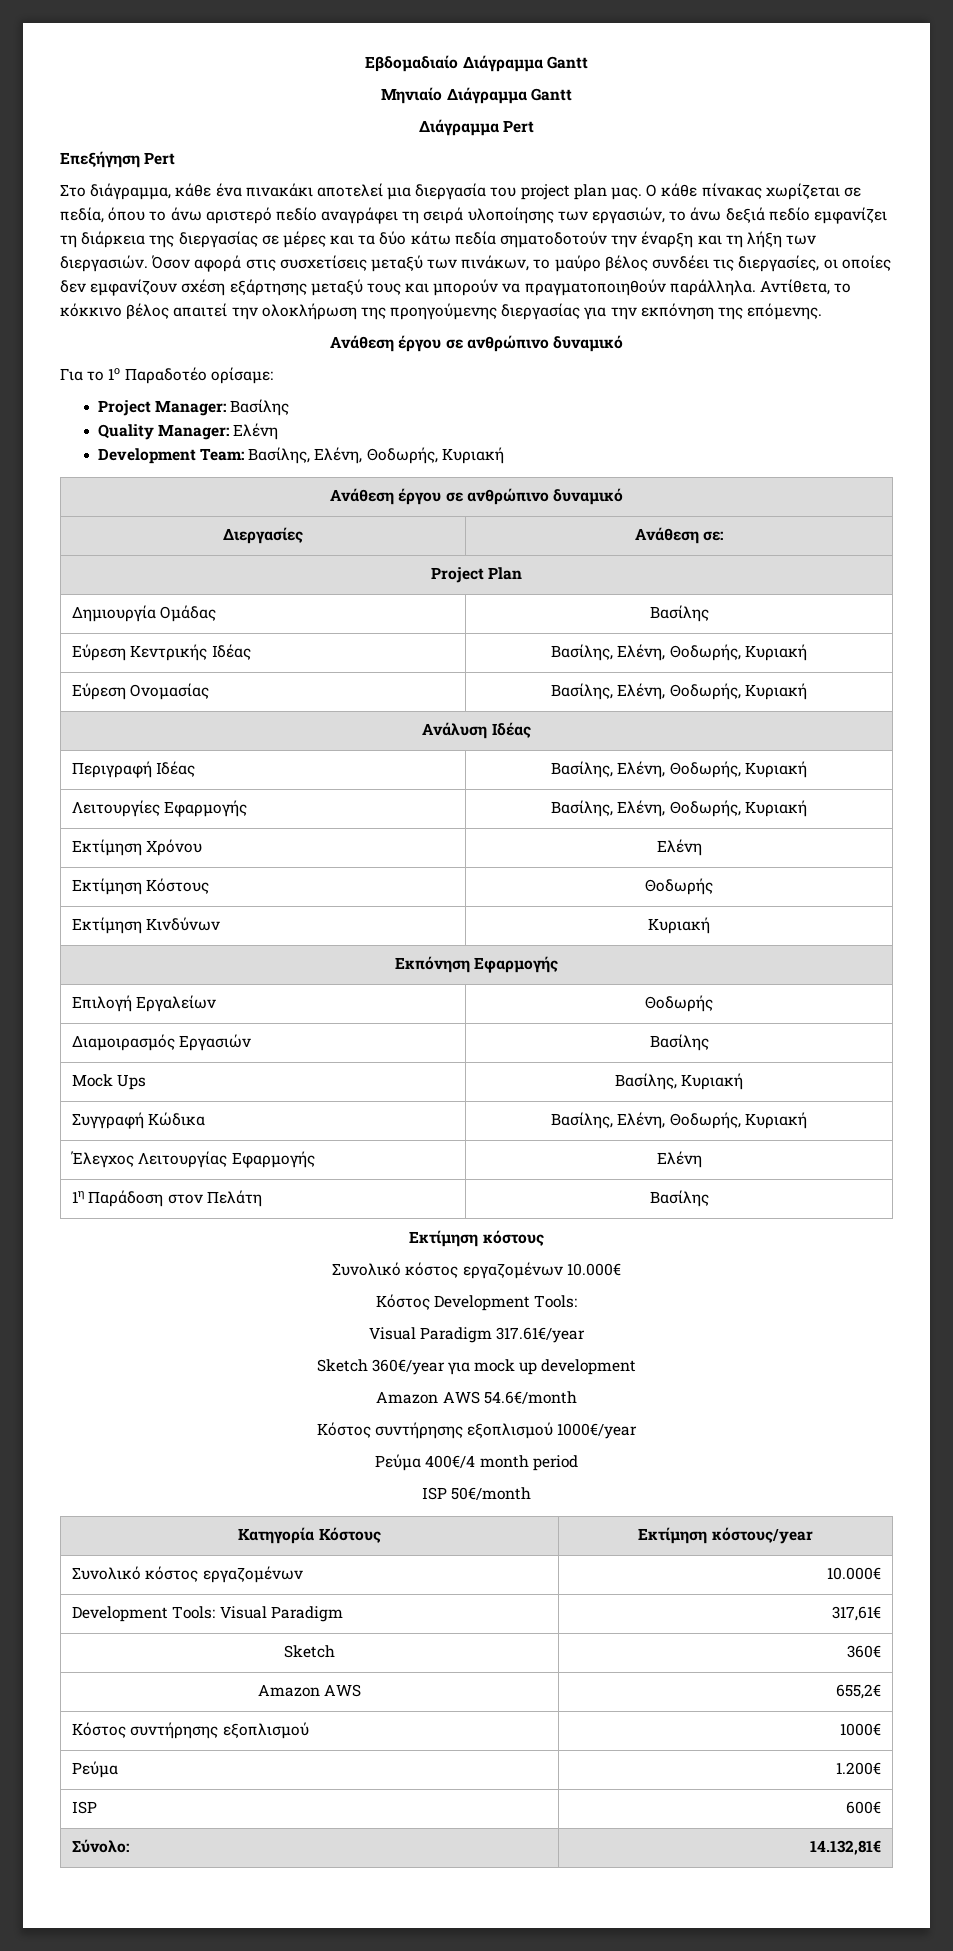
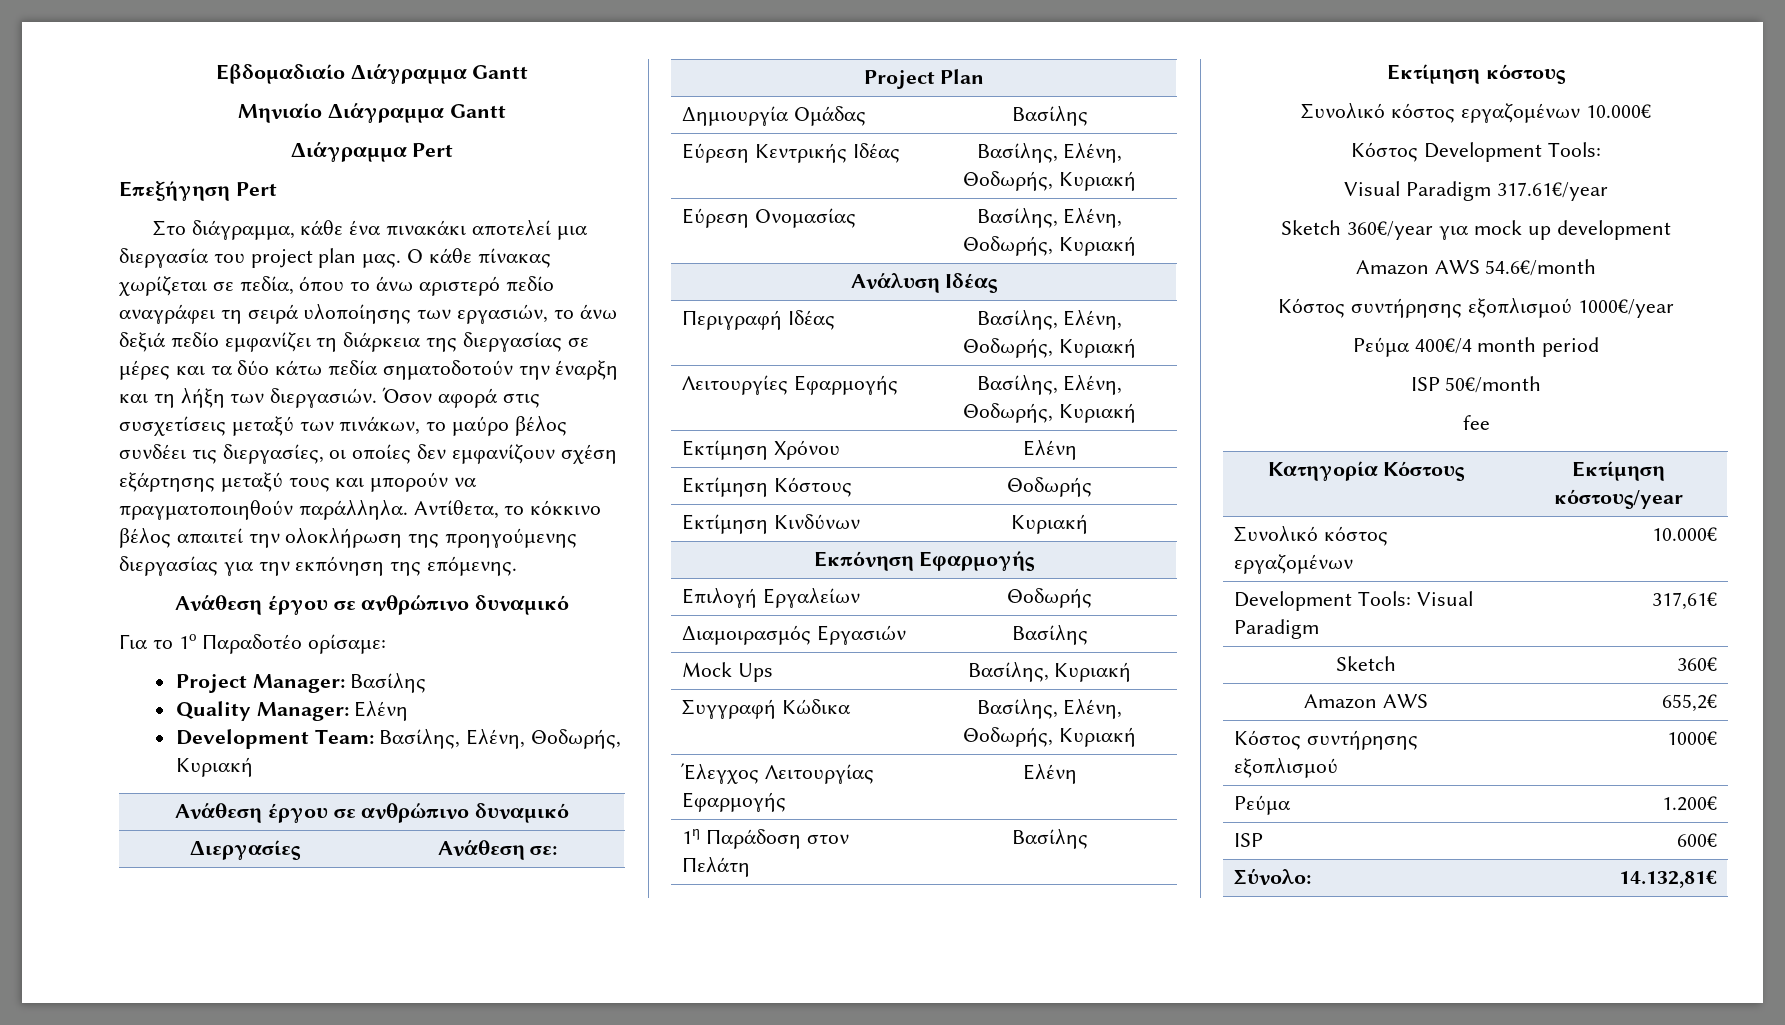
+ fee

